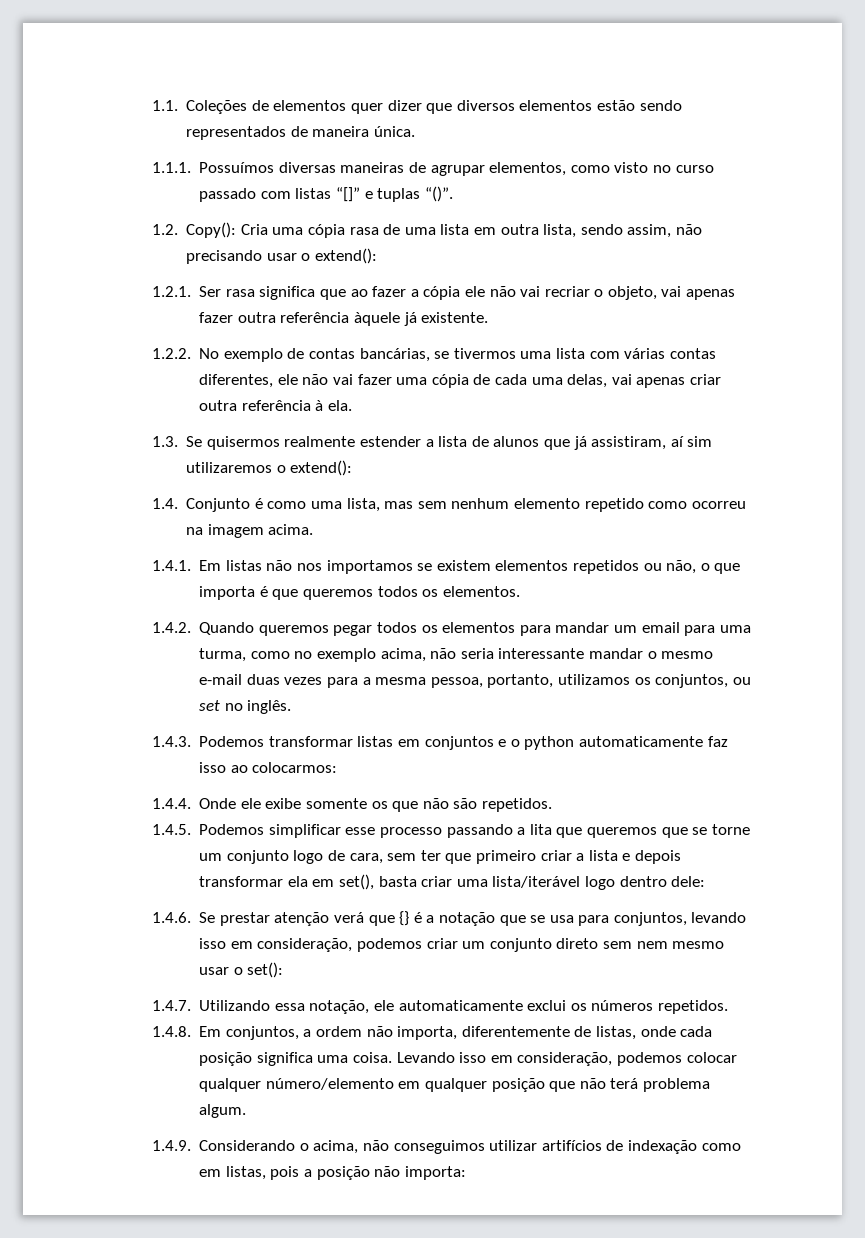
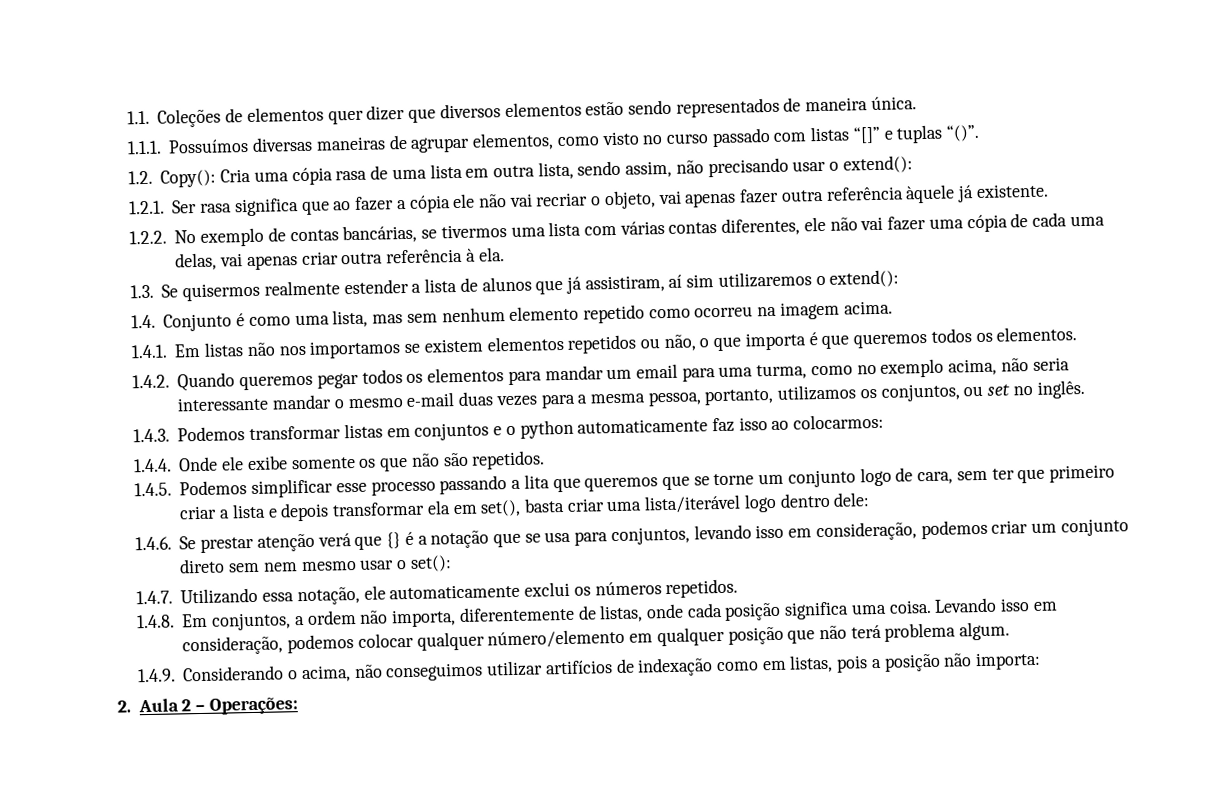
+ 2. Aula 2 – Operações:

